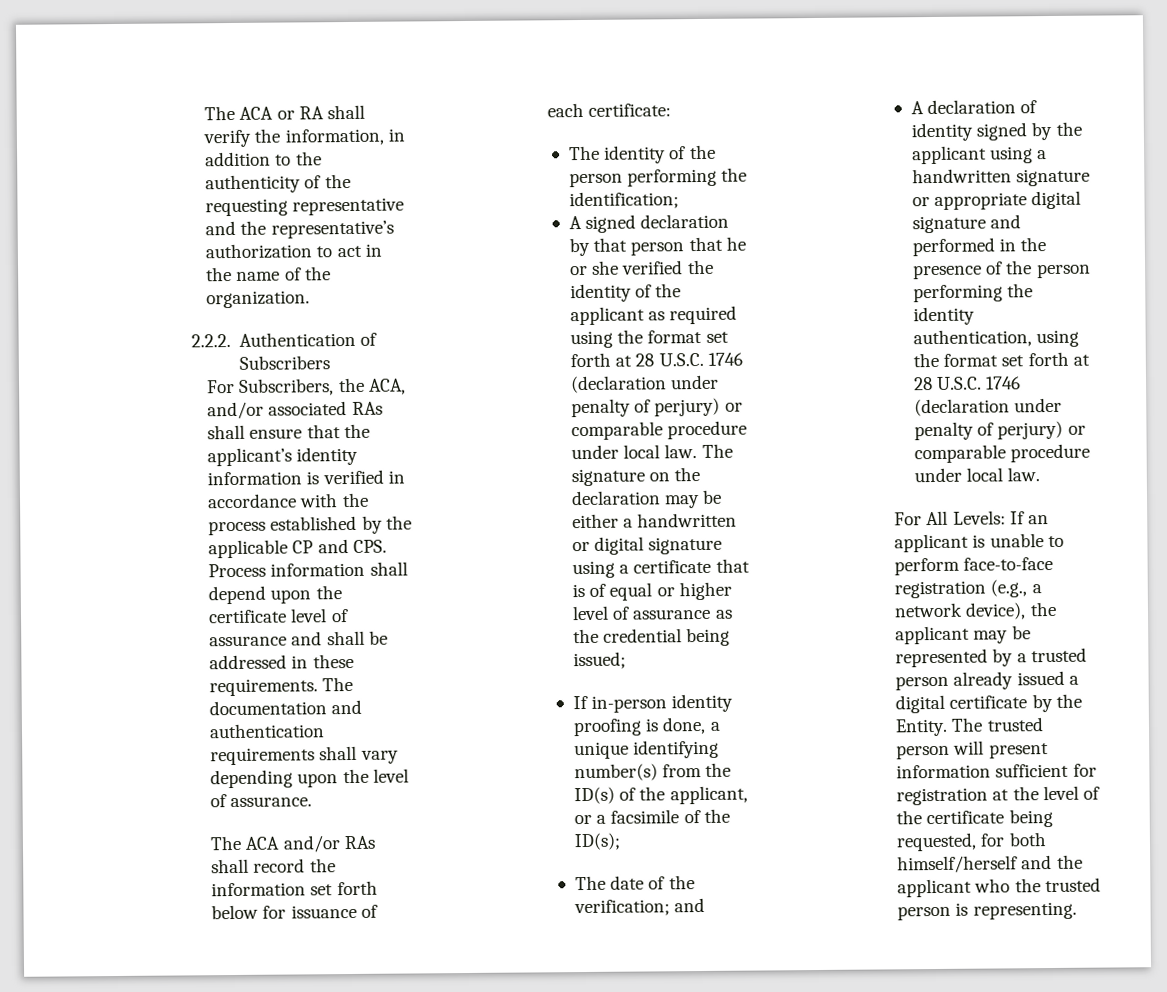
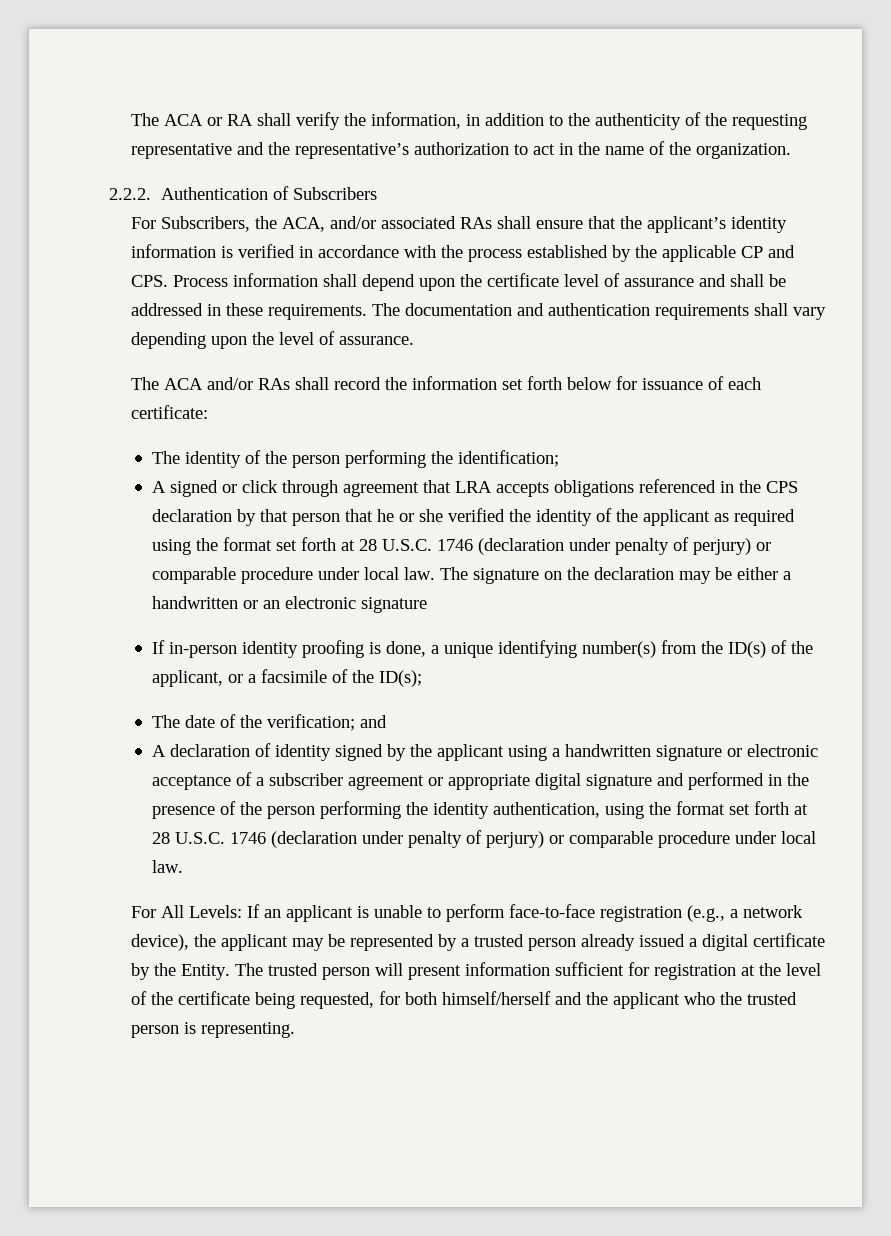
- A signed declaration by that person that he or she verified the identity of the applicant as required using the format set forth at 28 U.S.C. 1746 (declaration under penalty of perjury) or comparable procedure under local law.
+ A signed or click through agreement that LRA accepts obligations referenced in the CPS declaration by that person that he or she verified the identity of the applicant as required using the format set forth at 28 U.S.C. 1746 (declaration under penalty of perjury) or comparable procedure under local law.
- The signature on the declaration may be either a handwritten or digital signature using a certificate that is of equal or higher level of assurance as the credential being issued;
+ The signature on the declaration may be either a handwritten or an electronic signature
- A declaration of identity signed by the applicant using a handwritten signature or appropriate digital signature and performed in the presence of the person performing the identity authentication, using the format set forth at 28 U.S.C. 1746 (declaration under penalty of perjury) or comparable procedure under local law.
+ A declaration of identity signed by the applicant using a handwritten signature or electronic acceptance of a subscriber agreement or appropriate digital signature and performed in the presence of the person performing the identity authentication, using the format set forth at 28 U.S.C. 1746 (declaration under penalty of perjury) or comparable procedure under local law.

